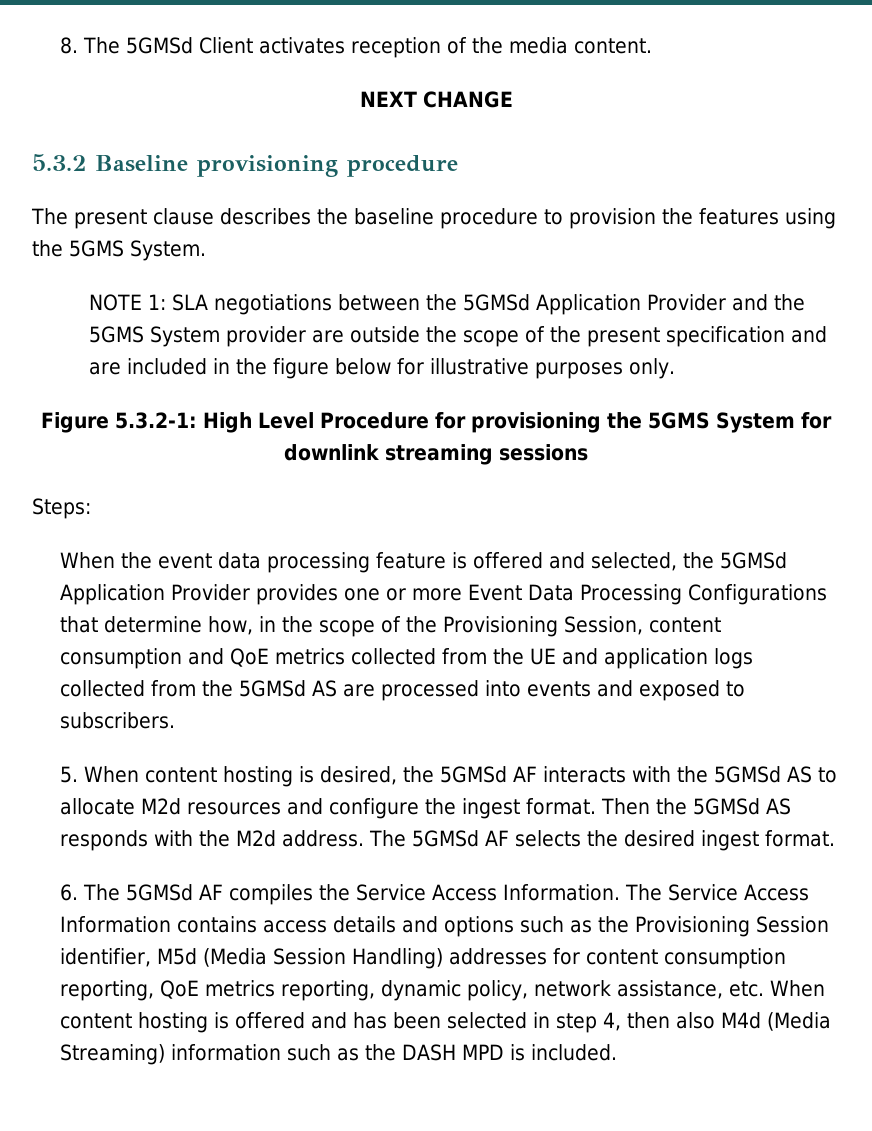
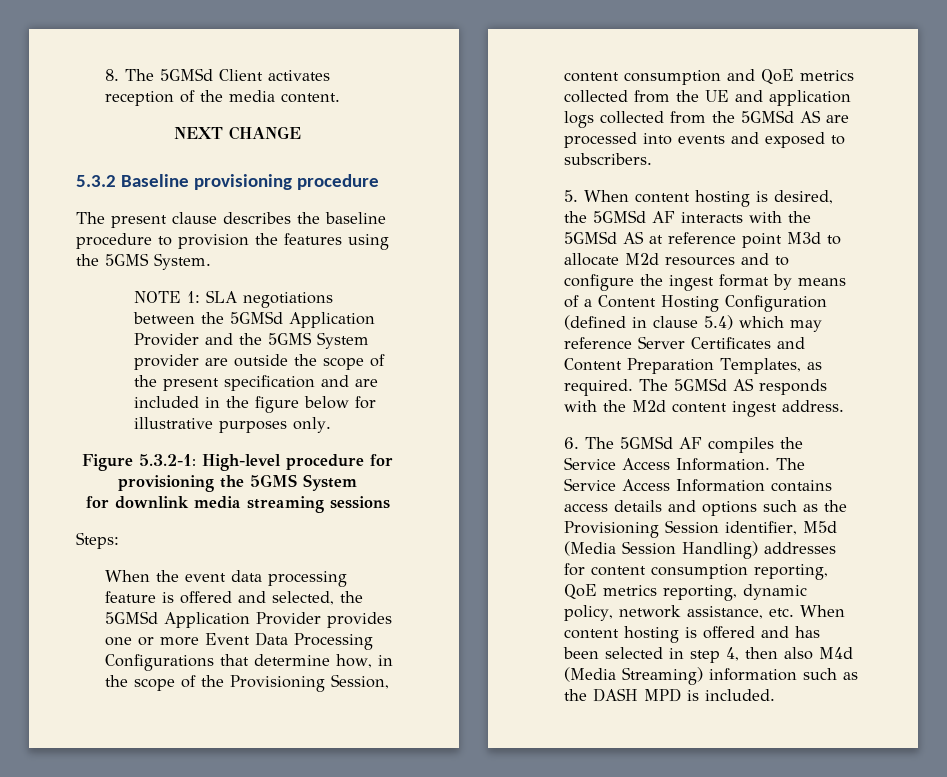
- Figure 5.3.2-1: High Level Procedure for provisioning the 5GMS System for downlink streaming sessions
+ Figure 5.3.2-1: High-level procedure for provisioning the 5GMS System
+ for downlink media streaming sessions
- 5. When content hosting is desired, the 5GMSd AF interacts with the 5GMSd AS to allocate M2d resources and configure the ingest format. Then the 5GMSd AS responds with the M2d address. The 5GMSd AF selects the desired ingest format.
+ 5. When content hosting is desired, the 5GMSd AF interacts with the 5GMSd AS at reference point M3d to allocate M2d resources and to configure the ingest format by means of a Content Hosting Configuration (defined in clause 5.4) which may reference Server Certificates and Content Preparation Templates, as required. The 5GMSd AS responds with the M2d content ingest address.

